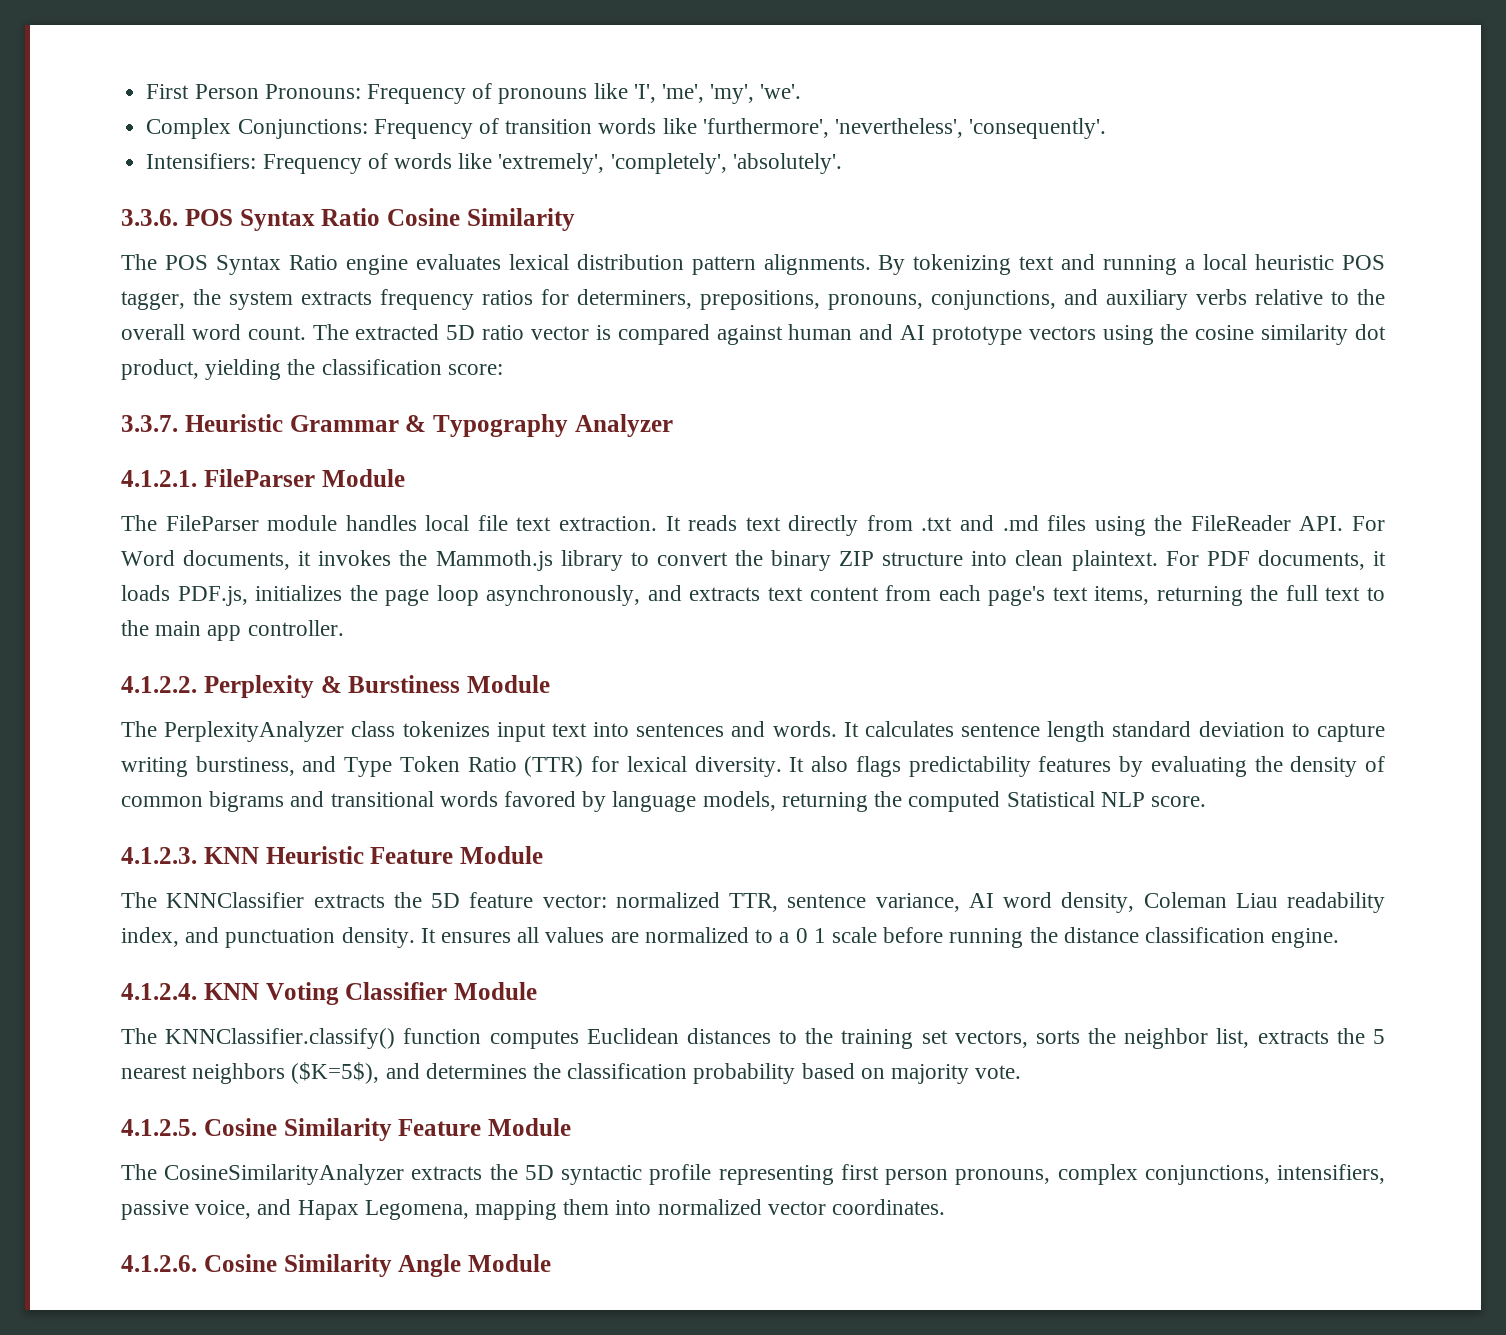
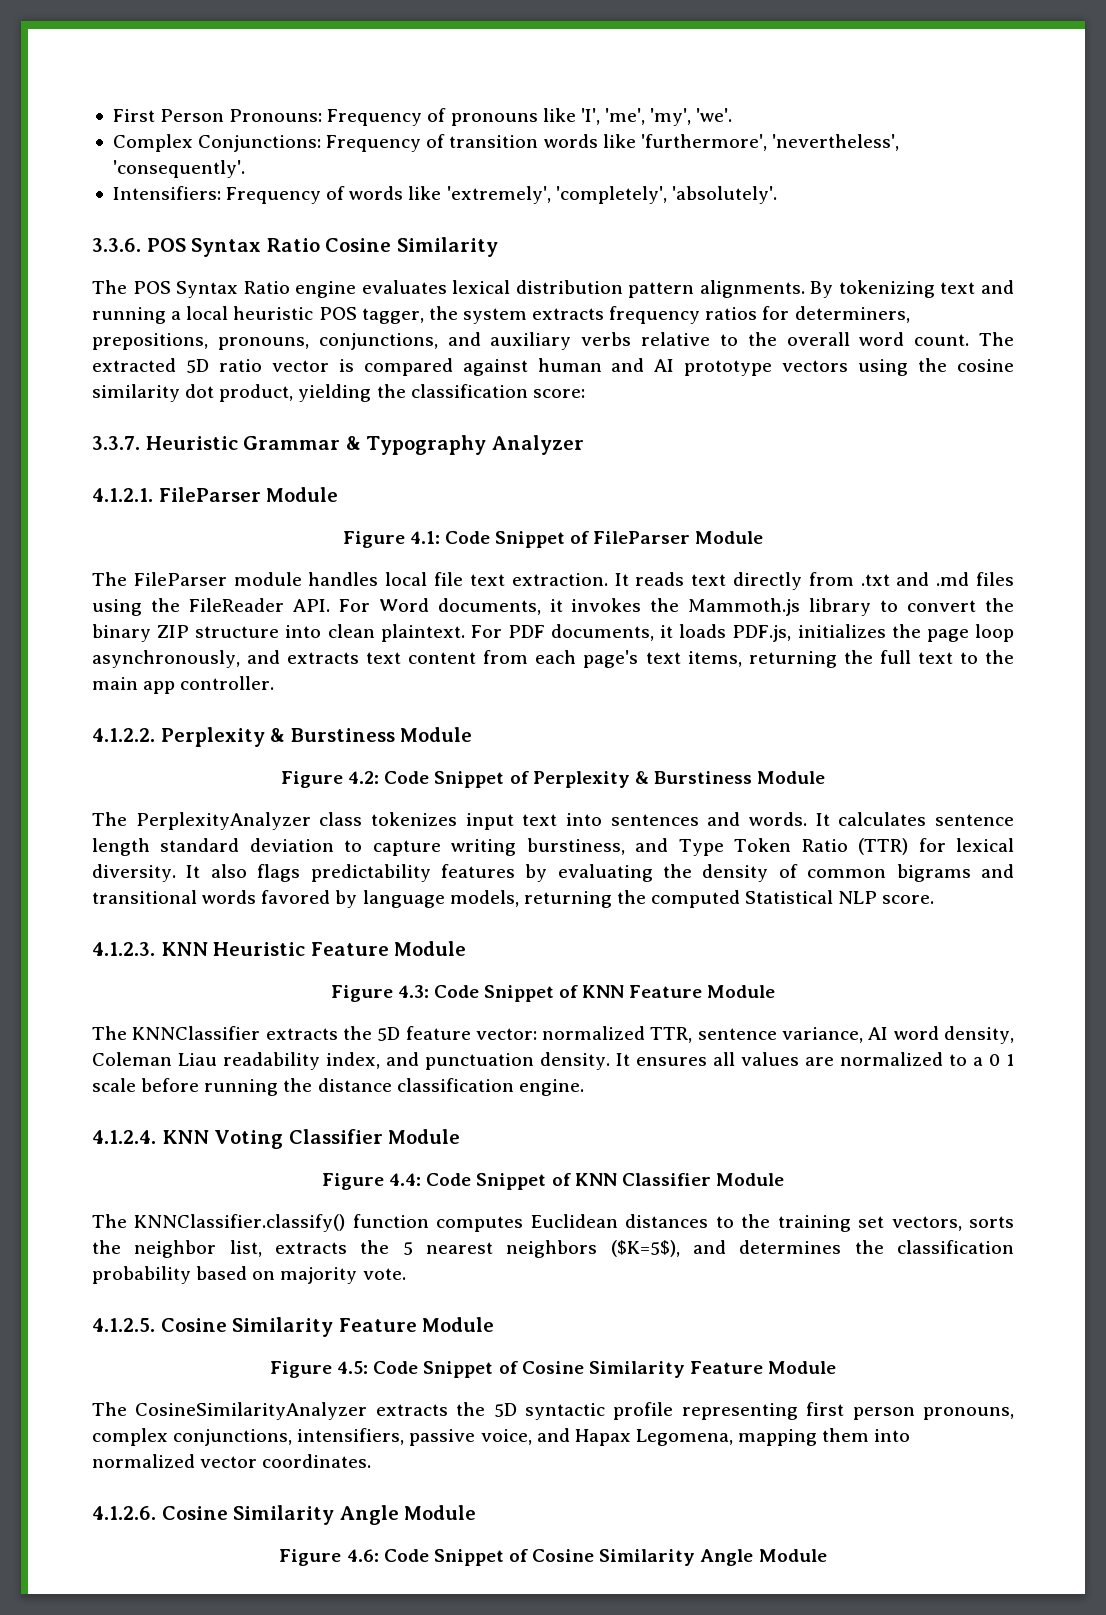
+ Figure 4.1: Code Snippet of FileParser Module
+ Figure 4.2: Code Snippet of Perplexity & Burstiness Module
+ Figure 4.3: Code Snippet of KNN Feature Module
+ Figure 4.4: Code Snippet of KNN Classifier Module
+ Figure 4.5: Code Snippet of Cosine Similarity Feature Module
+ Figure 4.6: Code Snippet of Cosine Similarity Angle Module

